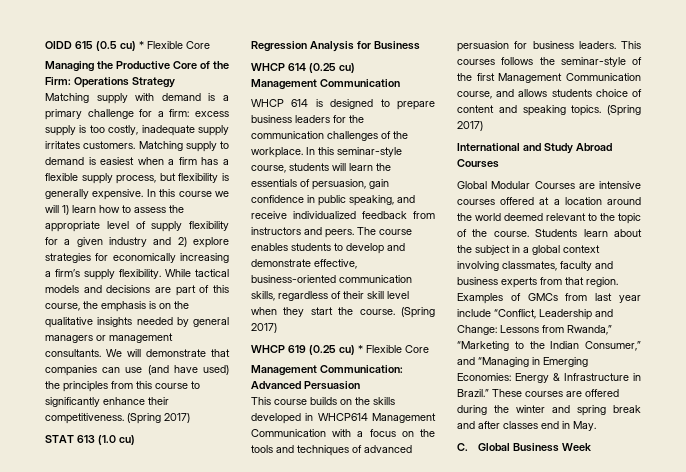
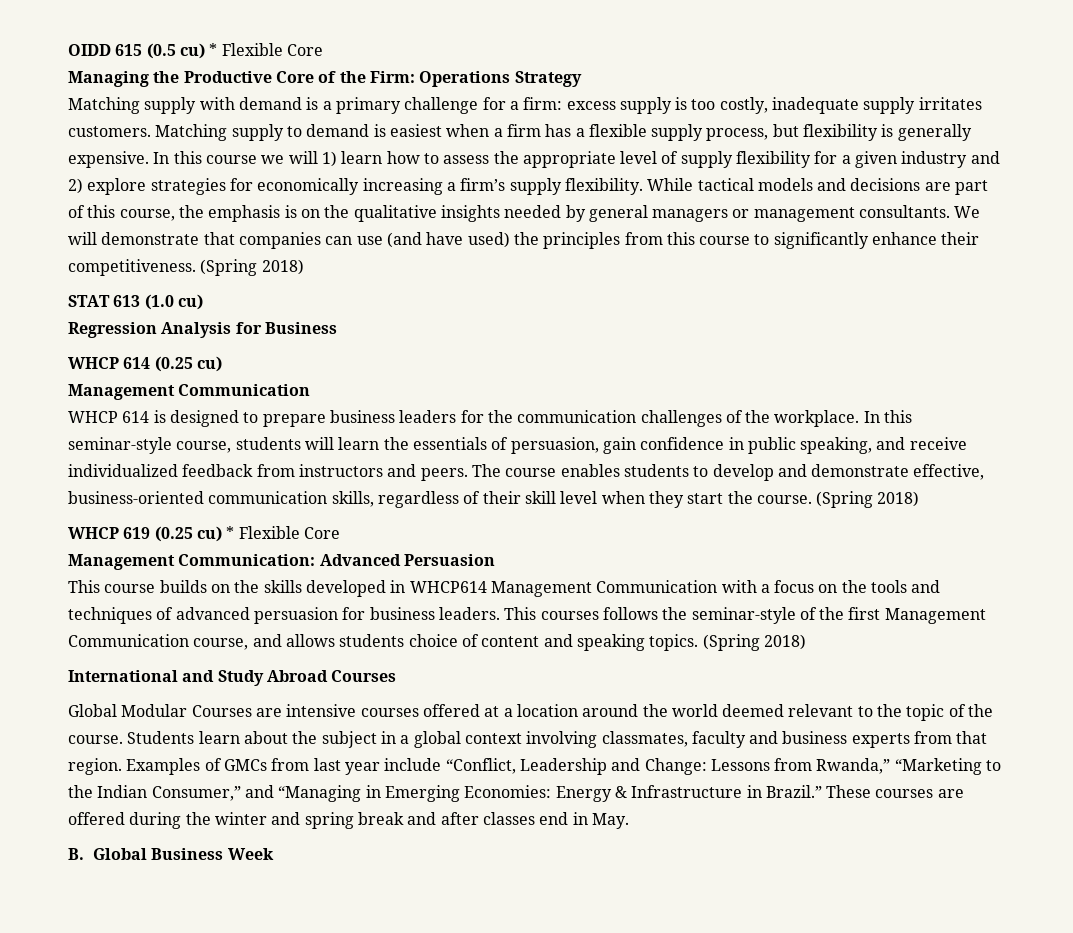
- We will demonstrate that companies can use (and have used) the principles from this course to significantly enhance their competitiveness. (Spring 2017)
+ We will demonstrate that companies can use (and have used) the principles from this course to significantly enhance their competitiveness. (Spring 2018)
- The course enables students to develop and demonstrate effective, business-oriented communication skills, regardless of their skill level when they start the course. (Spring 2017)
+ The course enables students to develop and demonstrate effective, business-oriented communication skills, regardless of their skill level when they start the course. (Spring 2018)
- This courses follows the seminar-style of the first Management Communication course, and allows students choice of content and speaking topics. (Spring 2017)
+ This courses follows the seminar-style of the first Management Communication course, and allows students choice of content and speaking topics. (Spring 2018)
- C. Global Business Week
+ B. Global Business Week

